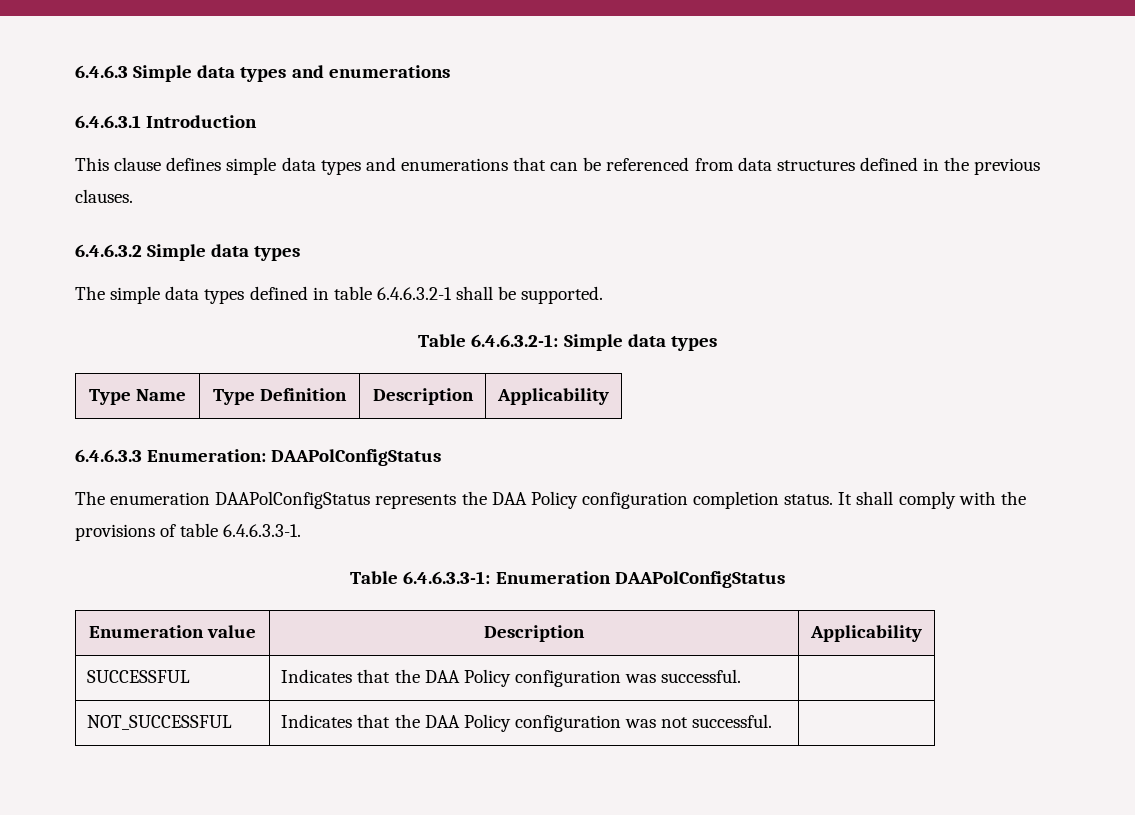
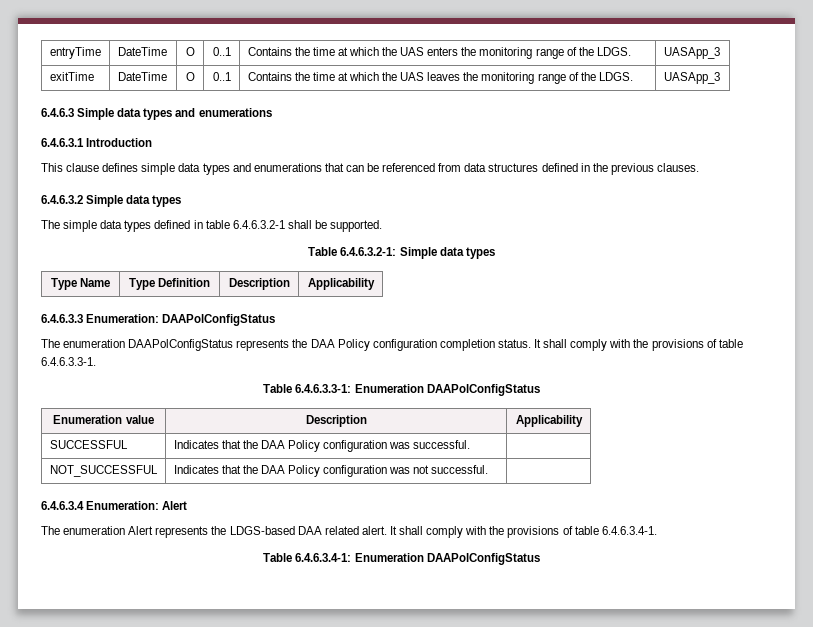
+ entryTime | DateTime | O | 0..1 | Contains the time at which the UAS enters the monitoring range of the LDGS. | UASApp_3
+ exitTime | DateTime | O | 0..1 | Contains the time at which the UAS leaves the monitoring range of the LDGS. | UASApp_3
+ 6.4.6.3.4 Enumeration: Alert
+ The enumeration Alert represents the LDGS-based DAA related alert. It shall comply with the provisions of table 6.4.6.3.4-1.
+ Table 6.4.6.3.4-1: Enumeration DAAPolConfigStatus

